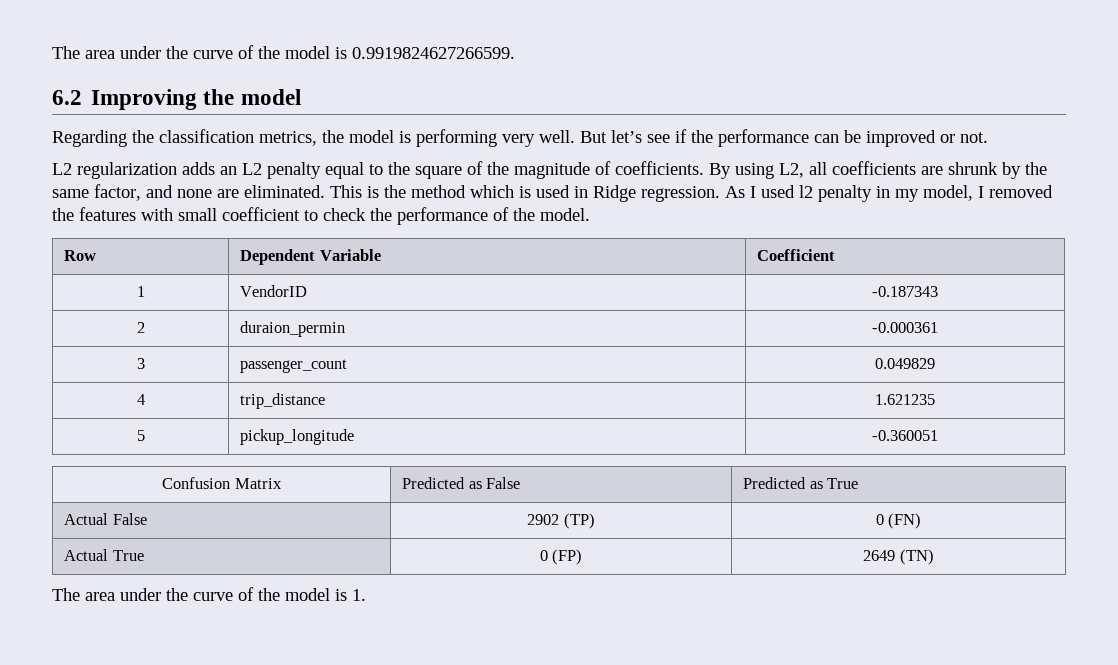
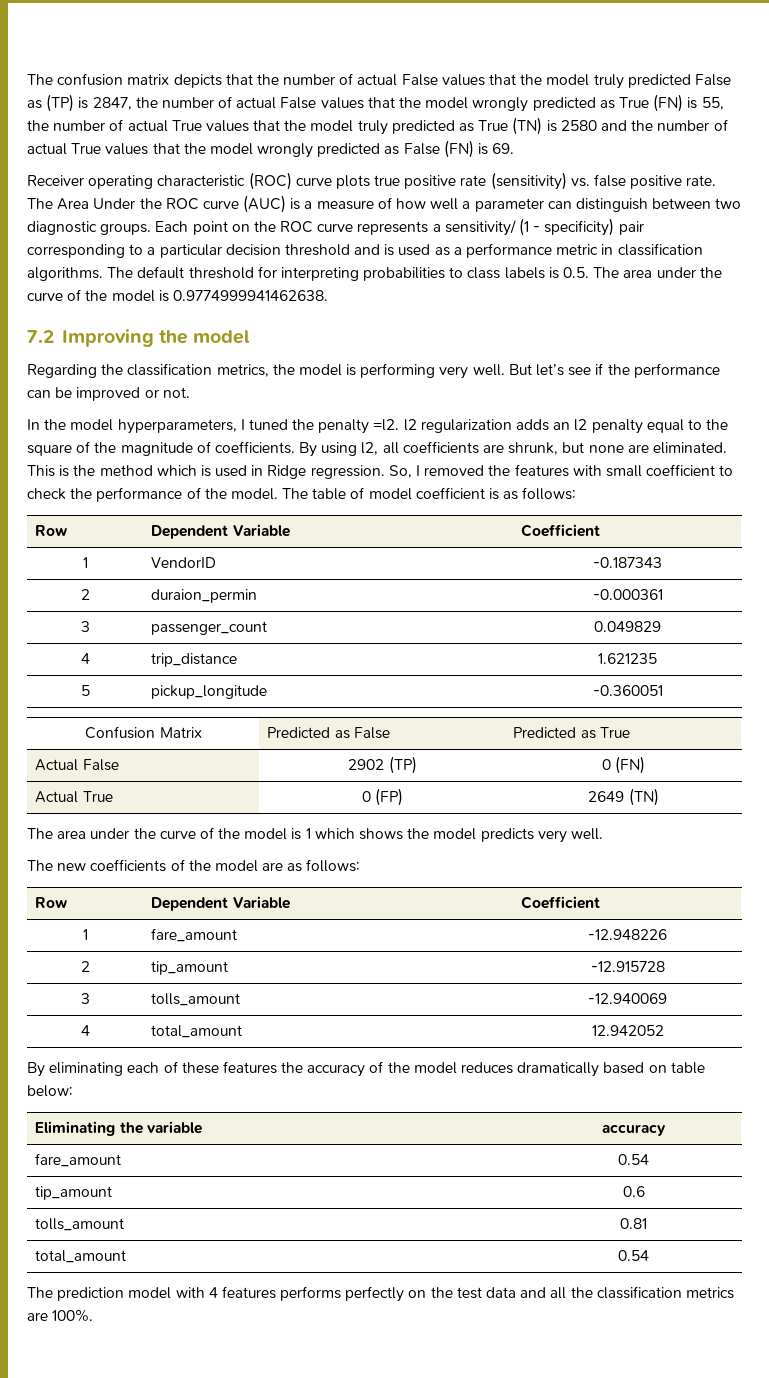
- The area under the curve of the model is 0.9919824627266599.
- 6.2 Improving the model
+ The confusion matrix depicts that the number of actual False values that the model truly predicted False as (TP) is 2847, the number of actual False values that the model wrongly predicted as True (FN) is 55, the number of actual True values that the model truly predicted as True (TN) is 2580 and the number of actual True values that the model wrongly predicted as False (FN) is 69.
+ Receiver operating characteristic (ROC) curve plots true positive rate (sensitivity) vs. false positive rate. The Area Under the ROC curve (AUC) is a measure of how well a parameter can distinguish between two diagnostic groups. Each point on the ROC curve represents a sensitivity/ (1 - specificity) pair corresponding to a particular decision threshold and is used as a performance metric in classification algorithms. The default threshold for interpreting probabilities to class labels is 0.5. The area under the curve of the model is 0.9774999941462638.
+ 7.2 Improving the model
- L2 regularization adds an L2 penalty equal to the square of the magnitude of coefficients.
+ In the model hyperparameters, I tuned the penalty =l2. l2 regularization adds an l2 penalty equal to the square of the magnitude of coefficients.
- By using L2, all coefficients are shrunk by the same factor, and none are eliminated.
+ By using l2, all coefficients are shrunk, but none are eliminated.
- As I used l2 penalty in my model, I removed the features with small coefficient to check the performance of the model.
+ So, I removed the features with small coefficient to check the performance of the model. The table of model coefficient is as follows:
- The area under the curve of the model is 1.
+ The area under the curve of the model is 1 which shows the model predicts very well.
+ The new coefficients of the model are as follows:
+ Row | Dependent Variable | Coefficient
+ 1 | fare_amount | -12.948226
+ 2 | tip_amount | -12.915728
+ 3 | tolls_amount | -12.940069
+ 4 | total_amount | 12.942052
+ By eliminating each of these features the accuracy of the model reduces dramatically based on table below:
+ Eliminating the variable | accuracy
+ fare_amount | 0.54
+ tip_amount | 0.6
+ tolls_amount | 0.81
+ total_amount | 0.54
+ The prediction model with 4 features performs perfectly on the test data and all the classification metrics are 100%.

